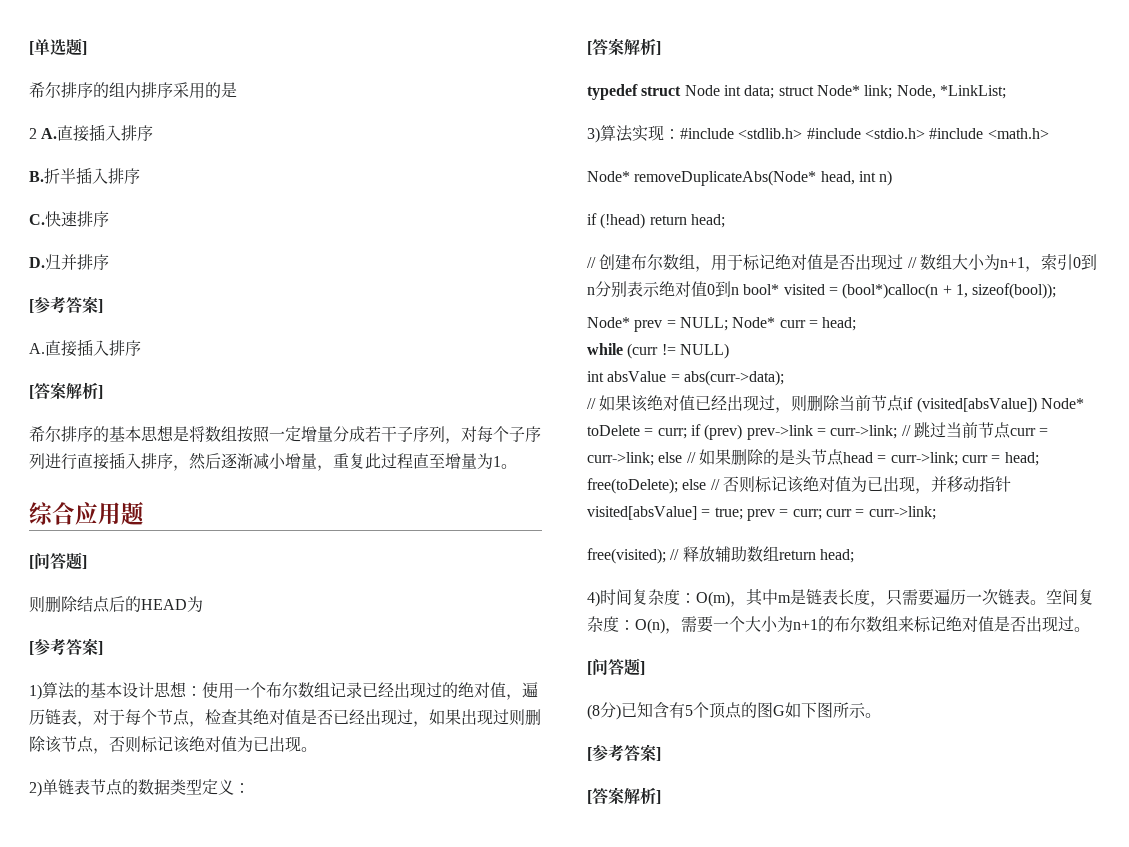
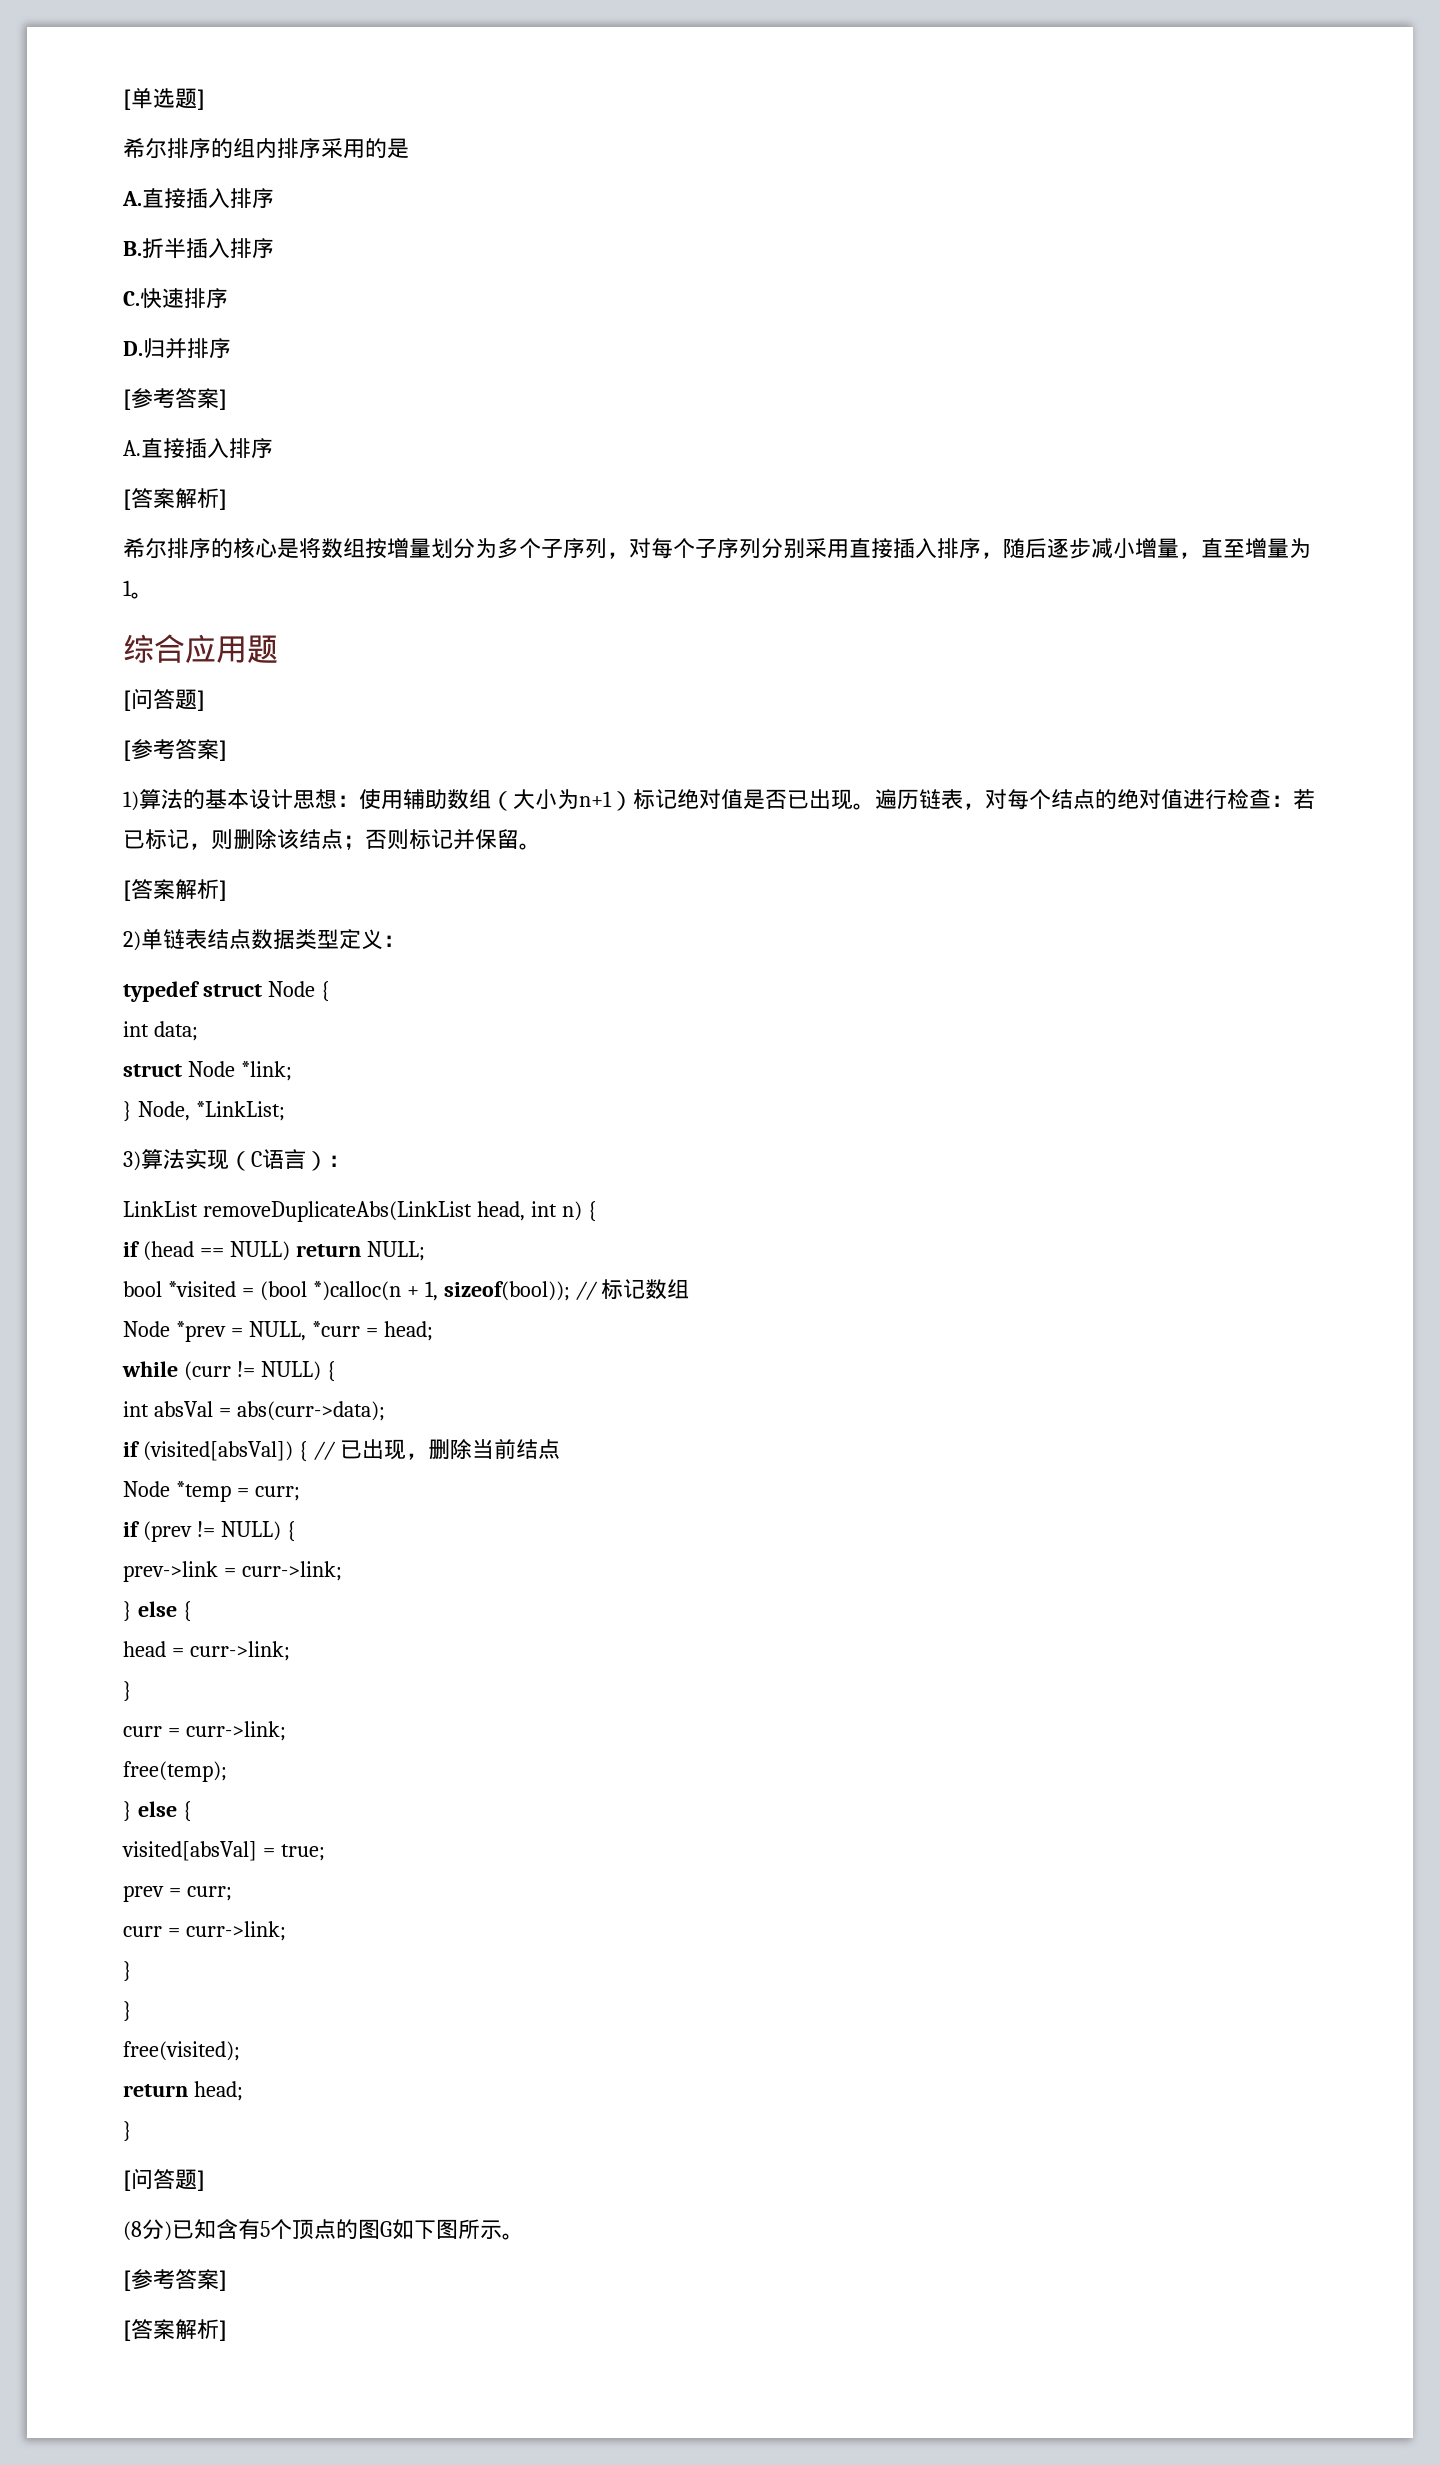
  希尔排序的组内排序采用的是
- 2 A.直接插入排序
+ A.直接插入排序
- 希尔排序的基本思想是将数组按照一定增量分成若干子序列，对每个子序列进行直接插入排序，然后逐渐减小增量，重复此过程直至增量为1。
+ 希尔排序的核心是将数组按增量划分为多个子序列，对每个子序列分别采用直接插入排序，随后逐步减小增量，直至增量为1。
- 则删除结点后的HEAD为
- 1)算法的基本设计思想：使用一个布尔数组记录已经出现过的绝对值，遍历链表，对于每个节点，检查其绝对值是否已经出现过，如果出现过则删除该节点，否则标记该绝对值为已出现。
+ 1)算法的基本设计思想：使用辅助数组（大小为n+1）标记绝对值是否已出现。遍历链表，对每个结点的绝对值进行检查：若已标记，则删除该结点；否则标记并保留。
+ [答案解析]
- 2)单链表节点的数据类型定义：
- [答案解析]
+ 2)单链表结点数据类型定义：
- typedef struct Node int data; struct Node* link; Node, *LinkList;
+ typedef struct Node {
+ int data;
+ struct Node *link;
+ } Node, *LinkList;
- 3)算法实现：#include <stdlib.h> #include <stdio.h> #include <math.h>
- Node* removeDuplicateAbs(Node* head, int n)
- if (!head) return head;
- // 创建布尔数组，用于标记绝对值是否出现过 // 数组大小为n+1，索引0到n分别表示绝对值0到n bool* visited = (bool*)calloc(n + 1, sizeof(bool));
- Node* prev = NULL; Node* curr = head;
+ 3)算法实现（C语言）：
+ LinkList removeDuplicateAbs(LinkList head, int n) {
+ if (head == NULL) return NULL;
+ bool *visited = (bool *)calloc(n + 1, sizeof(bool)); // 标记数组
+ Node *prev = NULL, *curr = head;
- while (curr != NULL)
- int absValue = abs(curr->data);
+ while (curr != NULL) {
+ int absVal = abs(curr->data);
- // 如果该绝对值已经出现过，则删除当前节点if (visited[absValue]) Node* toDelete = curr; if (prev) prev->link = curr->link; // 跳过当前节点curr = curr->link; else // 如果删除的是头节点head = curr->link; curr = head; free(toDelete); else // 否则标记该绝对值为已出现，并移动指针visited[absValue] = true; prev = curr; curr = curr->link;
- free(visited); // 释放辅助数组return head;
- 4)时间复杂度：O(m)，其中m是链表长度，只需要遍历一次链表。空间复杂度：O(n)，需要一个大小为n+1的布尔数组来标记绝对值是否出现过。
+ if (visited[absVal]) { // 已出现，删除当前结点
+ Node *temp = curr;
+ if (prev != NULL) {
+ prev->link = curr->link;
+ } else {
+ head = curr->link;
+ }
+ curr = curr->link;
+ free(temp);
+ } else {
+ visited[absVal] = true;
+ prev = curr;
+ curr = curr->link;
+ }
+ }
+ free(visited);
+ return head;
+ }

